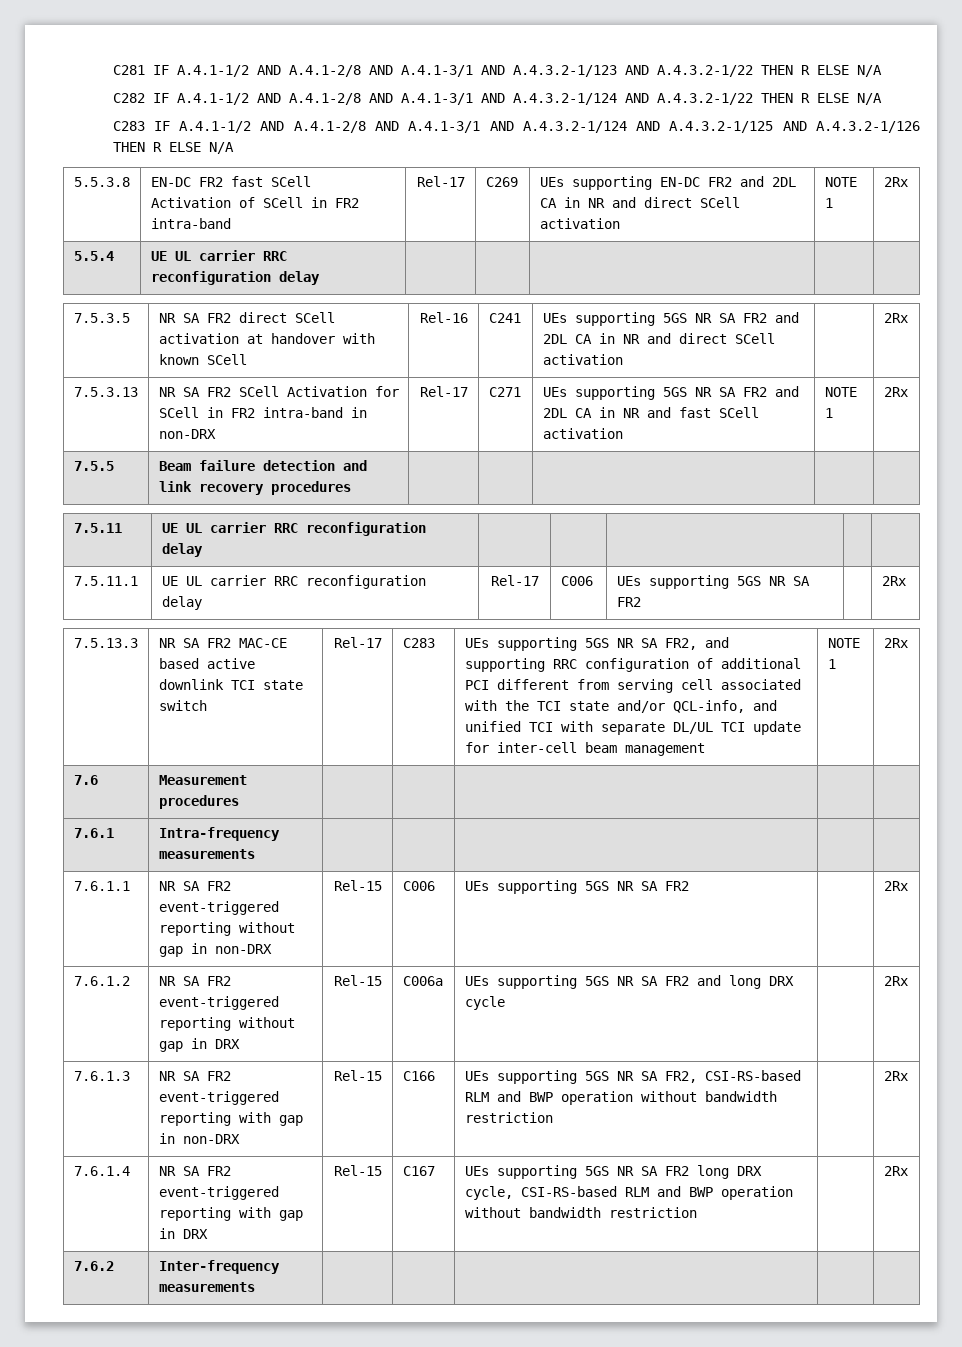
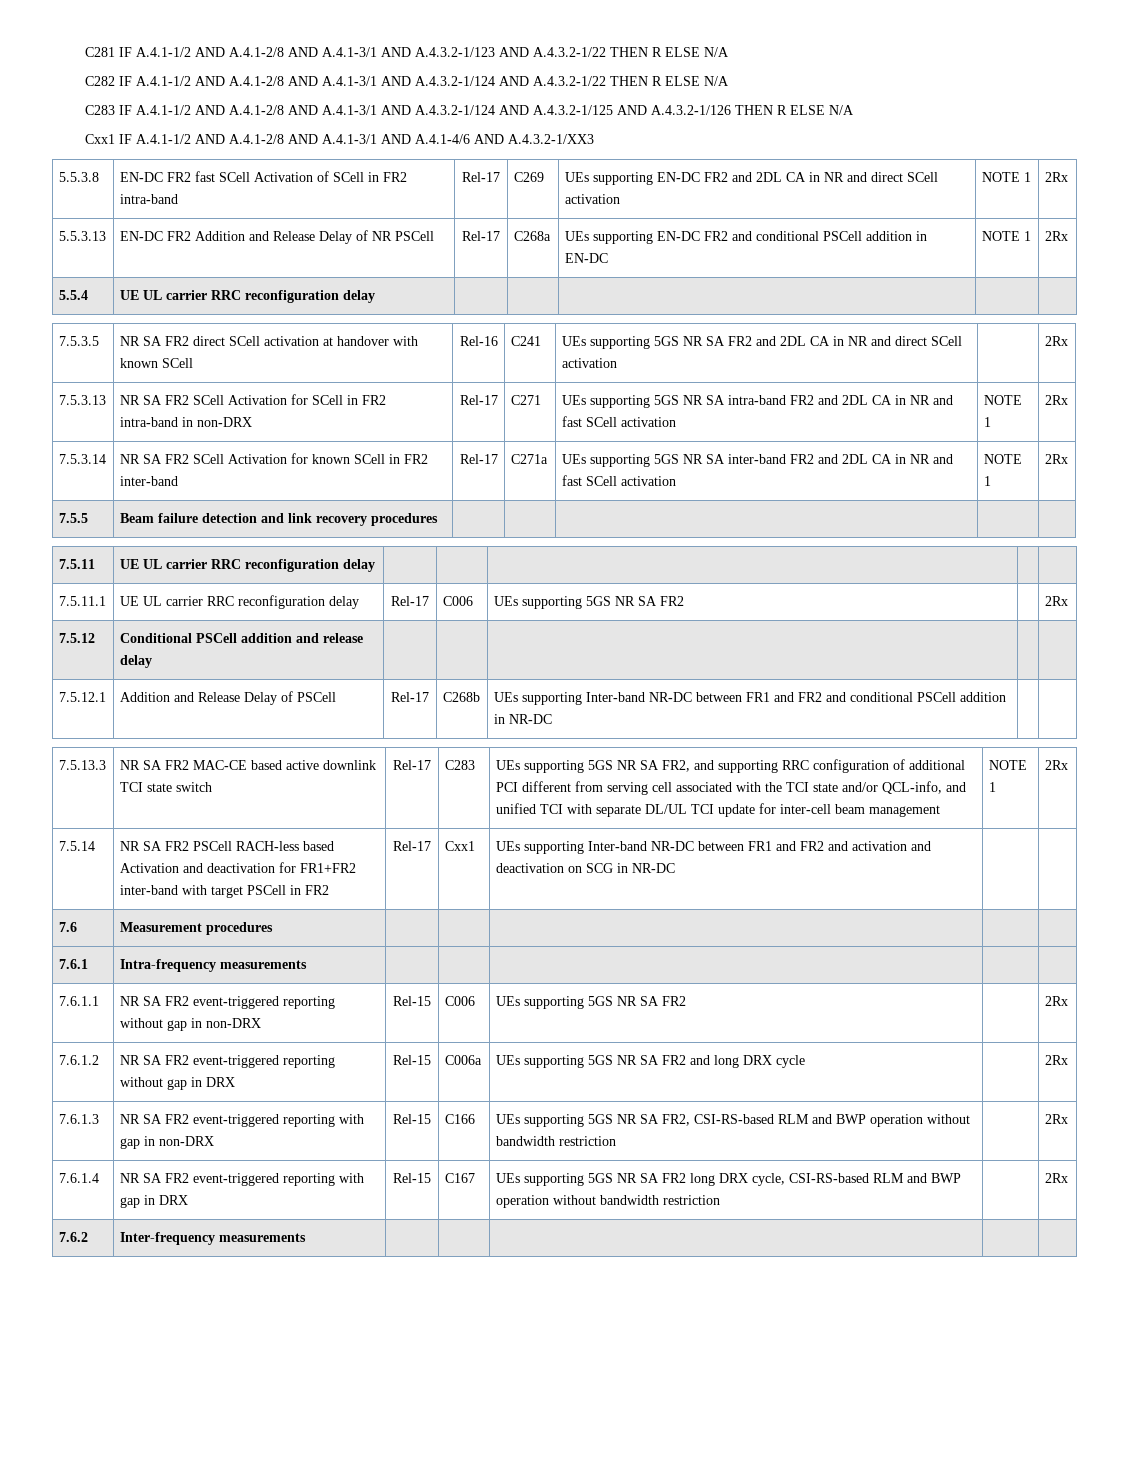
+ Cxx1 IF A.4.1-1/2 AND A.4.1-2/8 AND A.4.1-3/1 AND A.4.1-4/6 AND A.4.3.2-1/XX3
+ 5.5.3.13 | EN-DC FR2 Addition and Release Delay of NR PSCell | Rel-17 | C268a | UEs supporting EN-DC FR2 and conditional PSCell addition in EN-DC | NOTE 1 | 2Rx
- 7.5.3.13 | NR SA FR2 SCell Activation for SCell in FR2 intra-band in non-DRX | Rel-17 | C271 | UEs supporting 5GS NR SA FR2 and 2DL CA in NR and fast SCell activation | NOTE 1 | 2Rx
+ 7.5.3.13 | NR SA FR2 SCell Activation for SCell in FR2 intra-band in non-DRX | Rel-17 | C271 | UEs supporting 5GS NR SA intra-band FR2 and 2DL CA in NR and fast SCell activation | NOTE 1 | 2Rx
+ 7.5.3.14 | NR SA FR2 SCell Activation for known SCell in FR2 inter-band | Rel-17 | C271a | UEs supporting 5GS NR SA inter-band FR2 and 2DL CA in NR and fast SCell activation | NOTE 1 | 2Rx
+ 7.5.12 | Conditional PSCell addition and release delay | | | | |
+ 7.5.12.1 | Addition and Release Delay of PSCell | Rel-17 | C268b | UEs supporting Inter-band NR-DC between FR1 and FR2 and conditional PSCell addition in NR-DC | |
+ 7.5.14 | NR SA FR2 PSCell RACH-less based Activation and deactivation for FR1+FR2 inter-band with target PSCell in FR2 | Rel-17 | Cxx1 | UEs supporting Inter-band NR-DC between FR1 and FR2 and activation and deactivation on SCG in NR-DC | |

